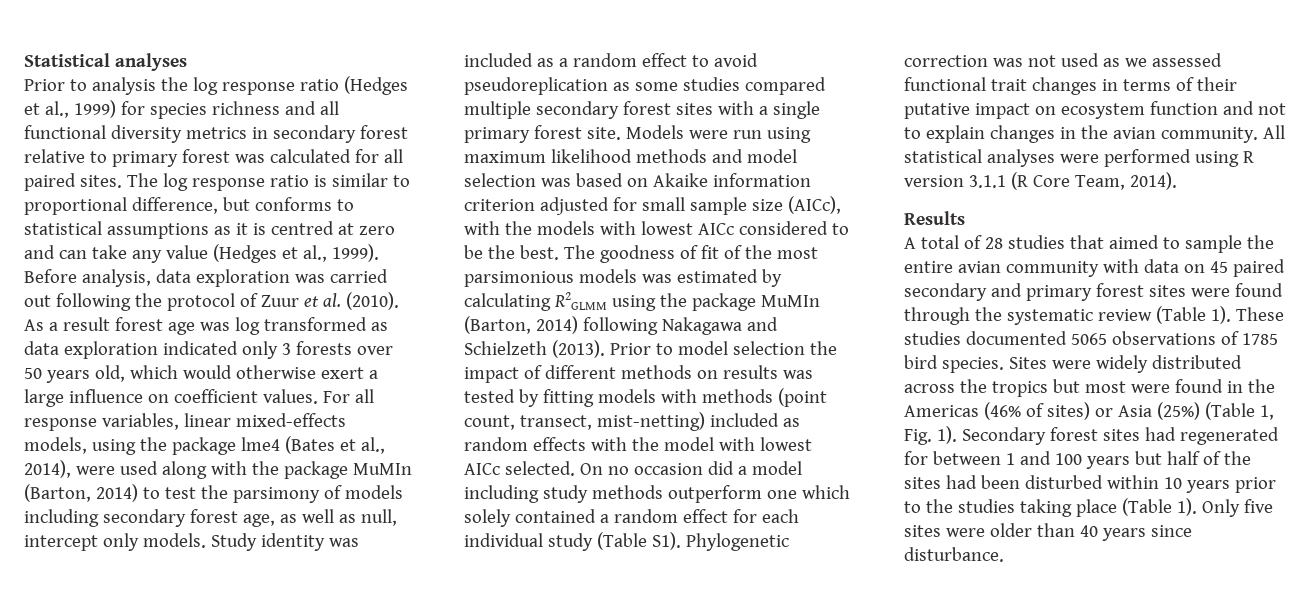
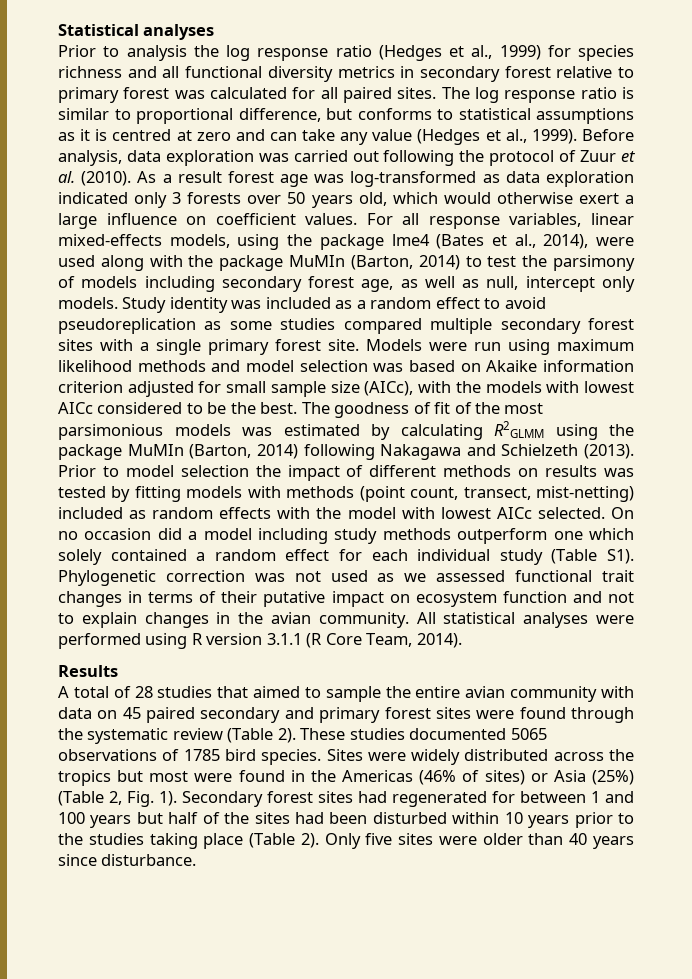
- As a result forest age was log transformed as data exploration indicated only 3 forests over 50 years old, which would otherwise exert a large influence on coefficient values.
+ As a result forest age was log-transformed as data exploration indicated only 3 forests over 50 years old, which would otherwise exert a large influence on coefficient values.
- A total of 28 studies that aimed to sample the entire avian community with data on 45 paired secondary and primary forest sites were found through the systematic review (Table 1).
+ A total of 28 studies that aimed to sample the entire avian community with data on 45 paired secondary and primary forest sites were found through the systematic review (Table 2).
- Sites were widely distributed across the tropics but most were found in the Americas (46% of sites) or Asia (25%) (Table 1, Fig. 1).
+ Sites were widely distributed across the tropics but most were found in the Americas (46% of sites) or Asia (25%) (Table 2, Fig. 1).
- Secondary forest sites had regenerated for between 1 and 100 years but half of the sites had been disturbed within 10 years prior to the studies taking place (Table 1).
+ Secondary forest sites had regenerated for between 1 and 100 years but half of the sites had been disturbed within 10 years prior to the studies taking place (Table 2).

